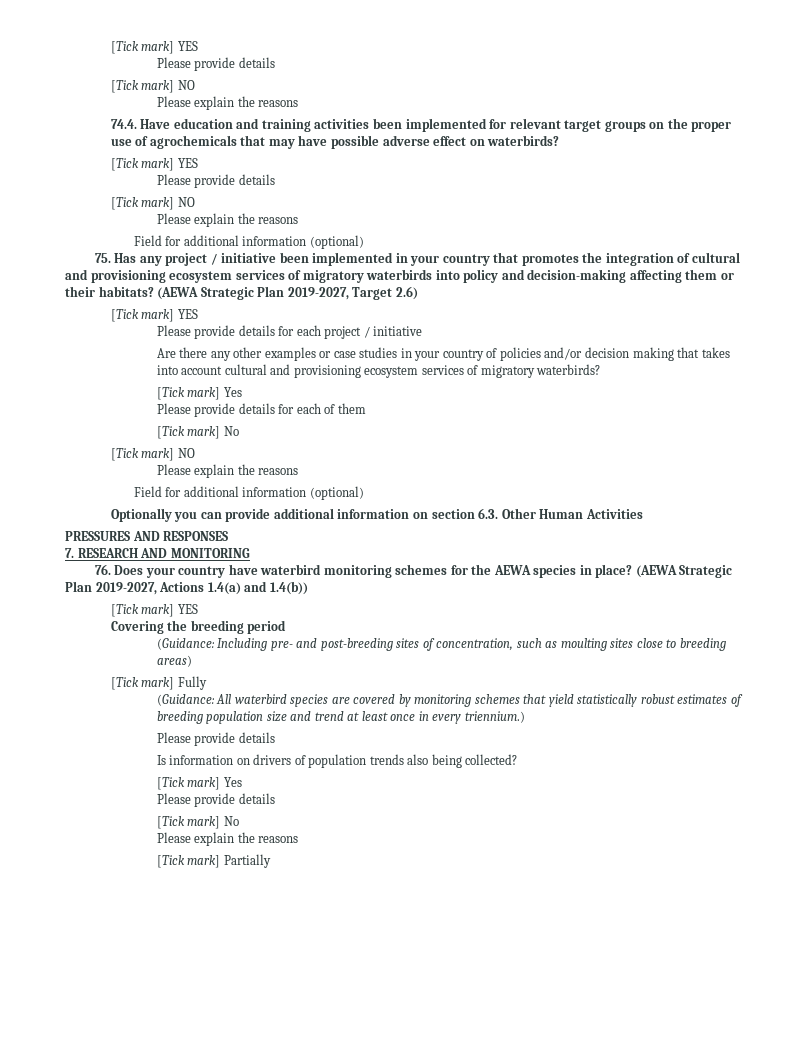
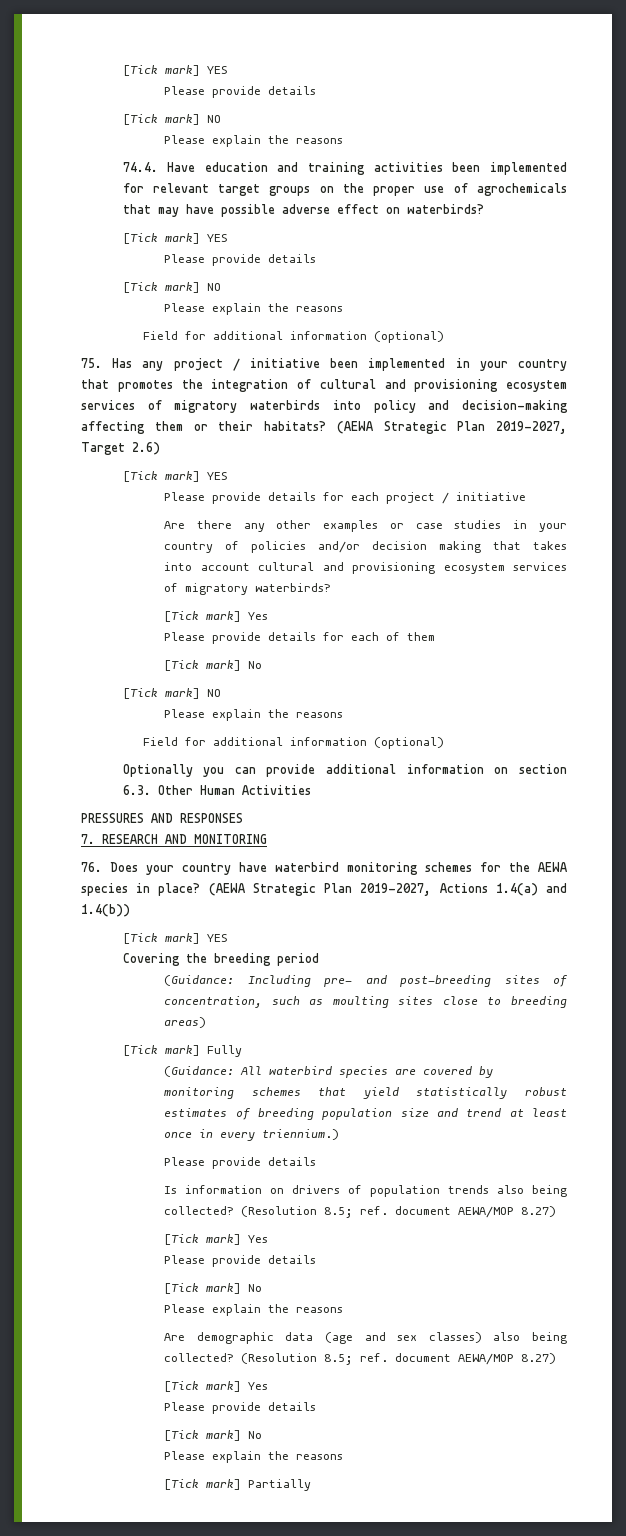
- Is information on drivers of population trends also being collected?
+ Is information on drivers of population trends also being collected? (Resolution 8.5; ref. document AEWA/MOP 8.27)
+ [Tick mark] Yes
+ Please provide details
+ [Tick mark] No
+ Please explain the reasons
+ Are demographic data (age and sex classes) also being collected? (Resolution 8.5; ref. document AEWA/MOP 8.27)

